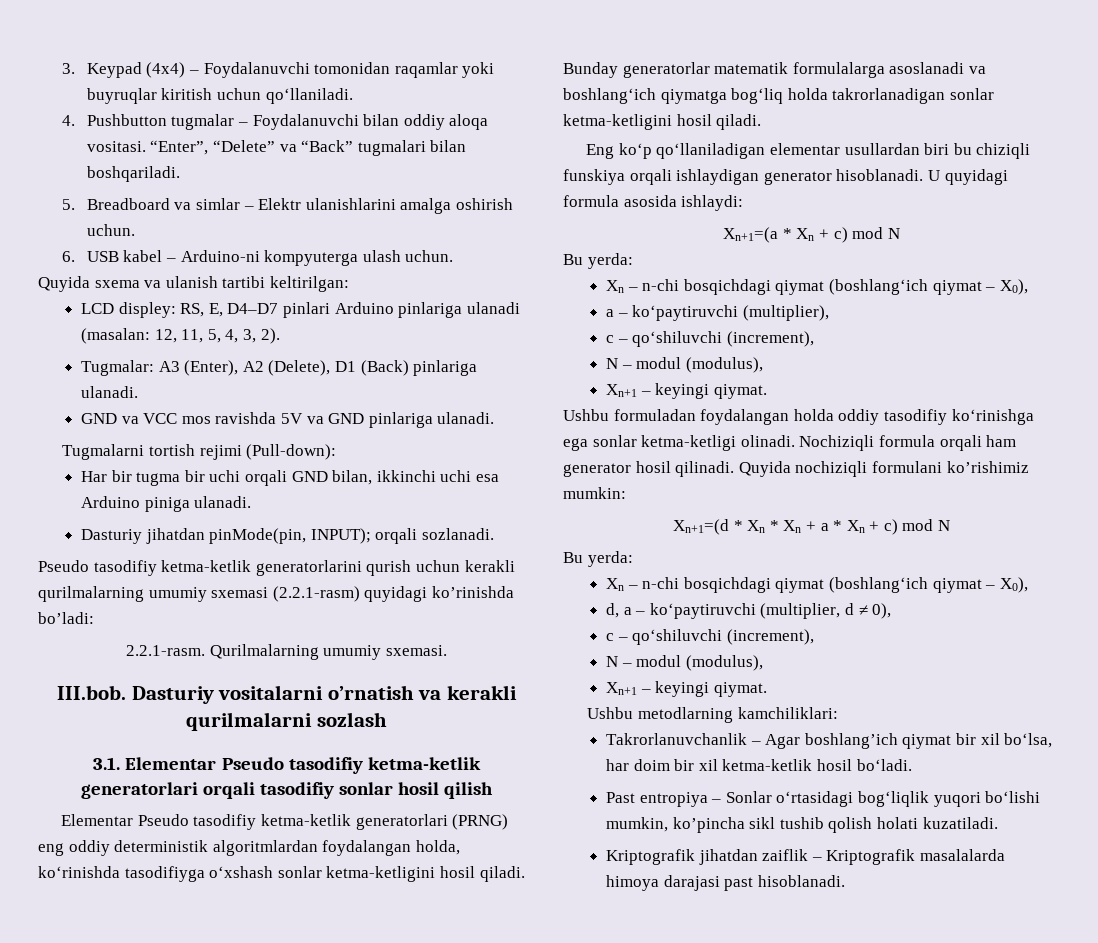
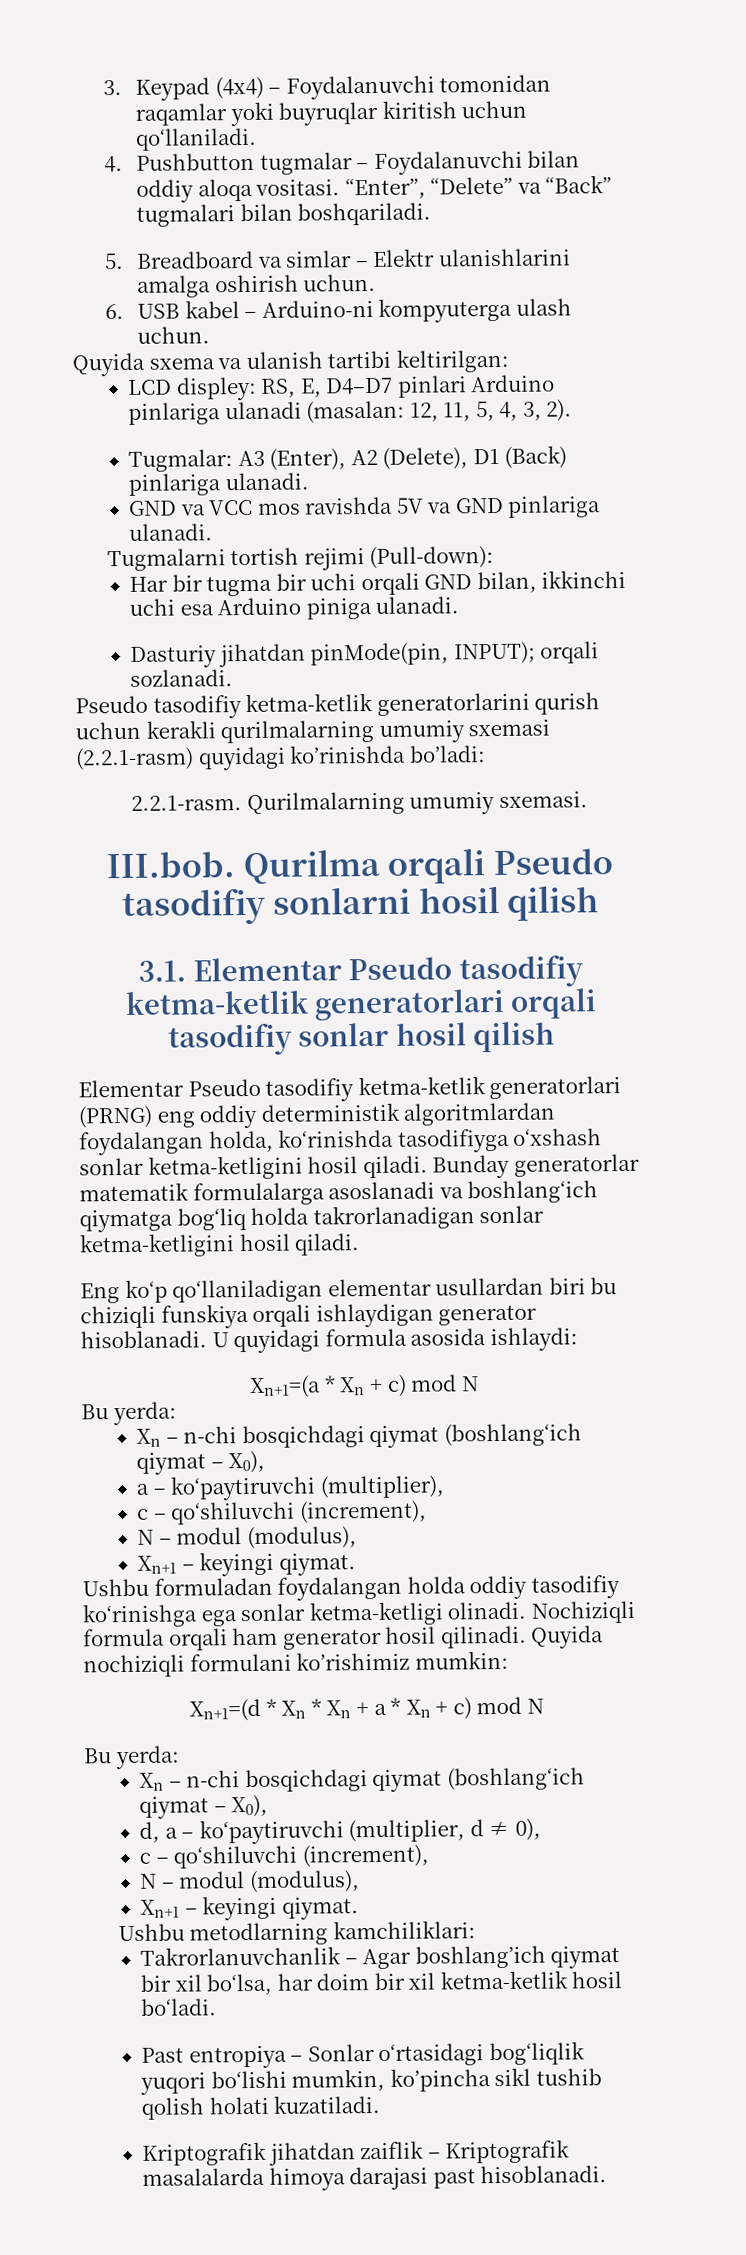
- III.bob. Dasturiy vositalarni o’rnatish va kerakli qurilmalarni sozlash
+ III.bob. Qurilma orqali Pseudo tasodifiy sonlarni hosil qilish

